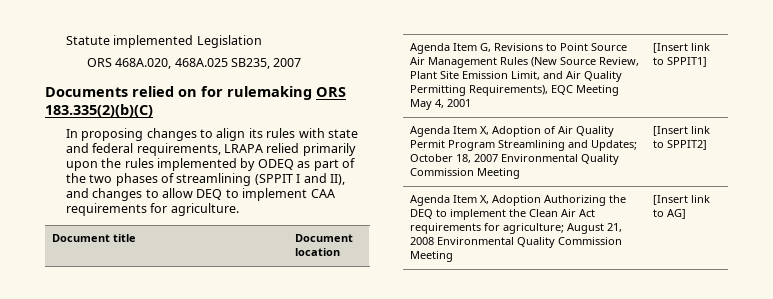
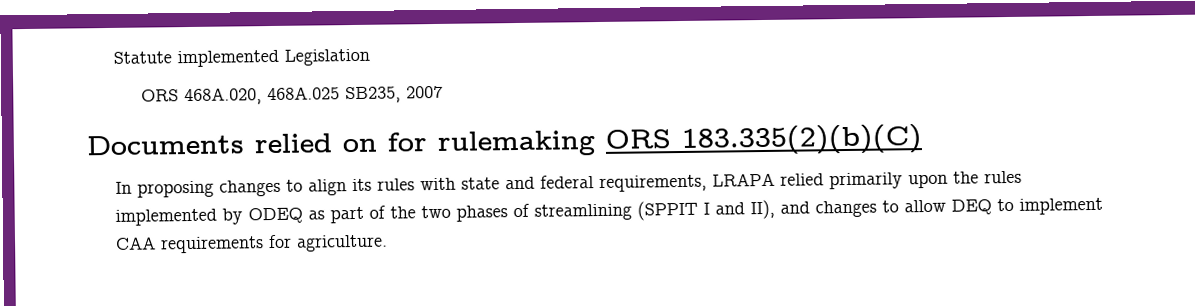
- Document title | Document location
- Agenda Item G, Revisions to Point Source Air Management Rules (New Source Review, Plant Site Emission Limit, and Air Quality Permitting Requirements), EQC Meeting May 4, 2001 | [Insert link to SPPIT1]
- Agenda Item X, Adoption of Air Quality Permit Program Streamlining and Updates; October 18, 2007 Environmental Quality Commission Meeting | [Insert link to SPPIT2]
- Agenda Item X, Adoption Authorizing the DEQ to implement the Clean Air Act requirements for agriculture; August 21, 2008 Environmental Quality Commission Meeting | [Insert link to AG]

